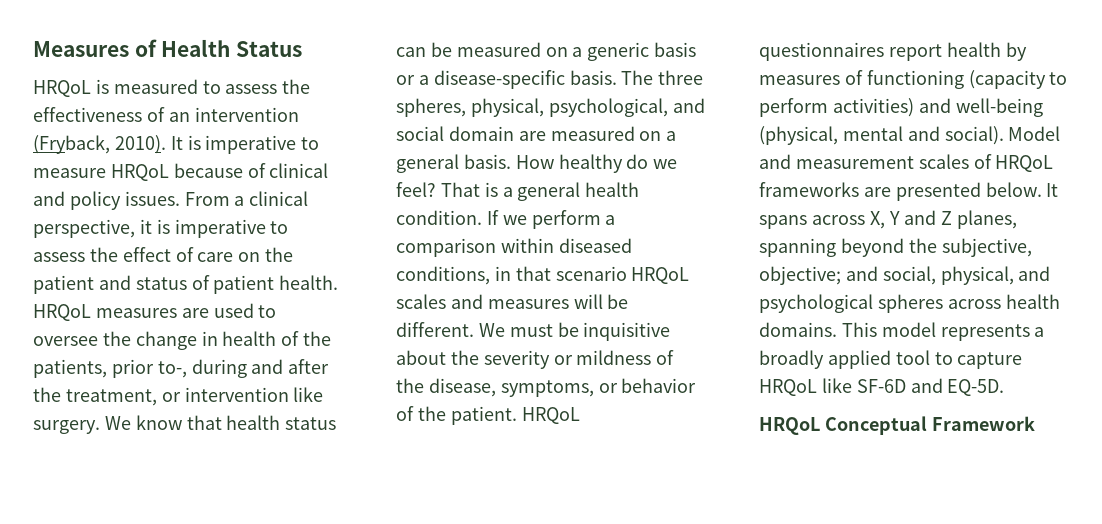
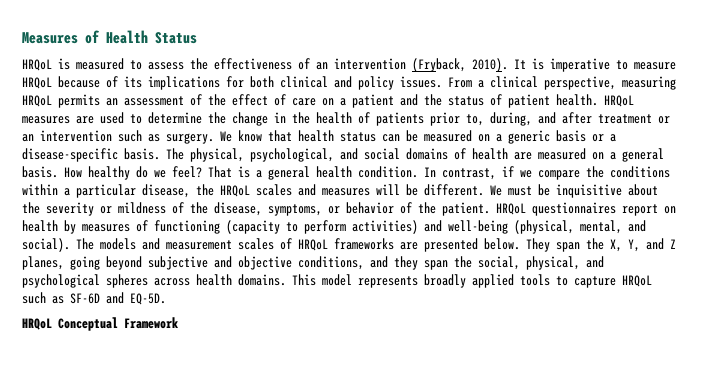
- It is imperative to measure HRQoL because of clinical and policy issues.
+ It is imperative to measure HRQoL because of its implications for both clinical and policy issues.
- From a clinical perspective, it is imperative to assess the effect of care on the patient and status of patient health.
+ From a clinical perspective, measuring HRQoL permits an assessment of the effect of care on a patient and the status of patient health.
- HRQoL measures are used to oversee the change in health of the patients, prior to-, during and after the treatment, or intervention like surgery.
+ HRQoL measures are used to determine the change in the health of patients prior to, during, and after treatment or an intervention such as surgery.
- The three spheres, physical, psychological, and social domain are measured on a general basis.
+ The physical, psychological, and social domains of health are measured on a general basis.
- If we perform a comparison within diseased conditions, in that scenario HRQoL scales and measures will be different.
+ In contrast, if we compare the conditions within a particular disease, the HRQoL scales and measures will be different.
- HRQoL questionnaires report health by measures of functioning (capacity to perform activities) and well-being (physical, mental and social).
+ HRQoL questionnaires report on health by measures of functioning (capacity to perform activities) and well-being (physical, mental, and social).
- Model and measurement scales of HRQoL frameworks are presented below.
+ The models and measurement scales of HRQoL frameworks are presented below.
- It spans across X, Y and Z planes, spanning beyond the subjective, objective; and social, physical, and psychological spheres across health domains.
+ They span the X, Y, and Z planes, going beyond subjective and objective conditions, and they span the social, physical, and psychological spheres across health domains.
- This model represents a broadly applied tool to capture HRQoL like SF-6D and EQ-5D.
+ This model represents broadly applied tools to capture HRQoL such as SF-6D and EQ-5D.

